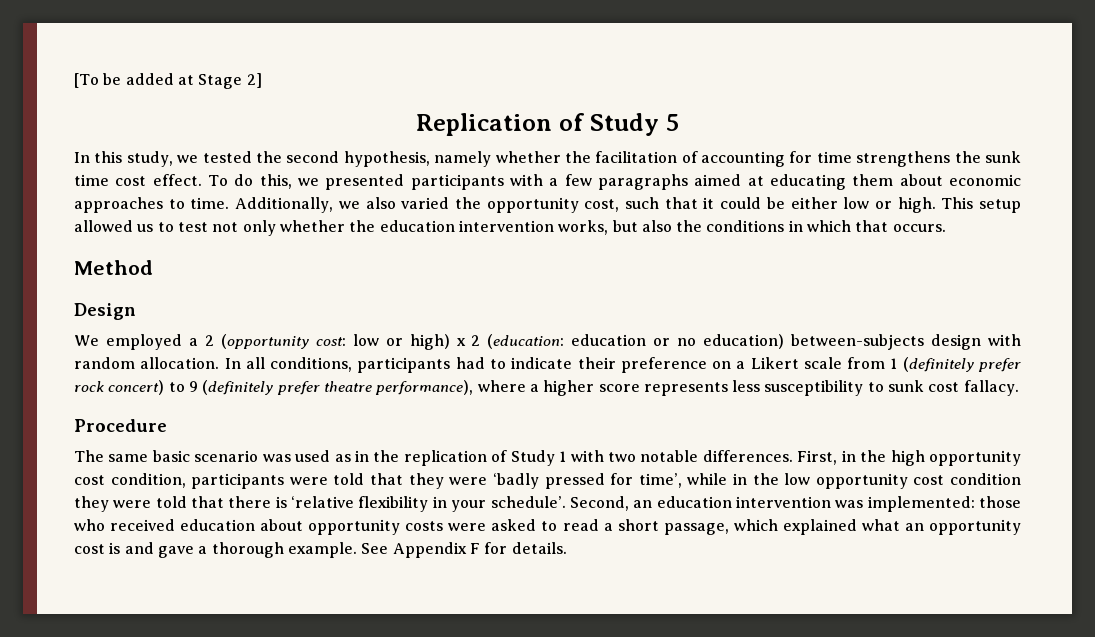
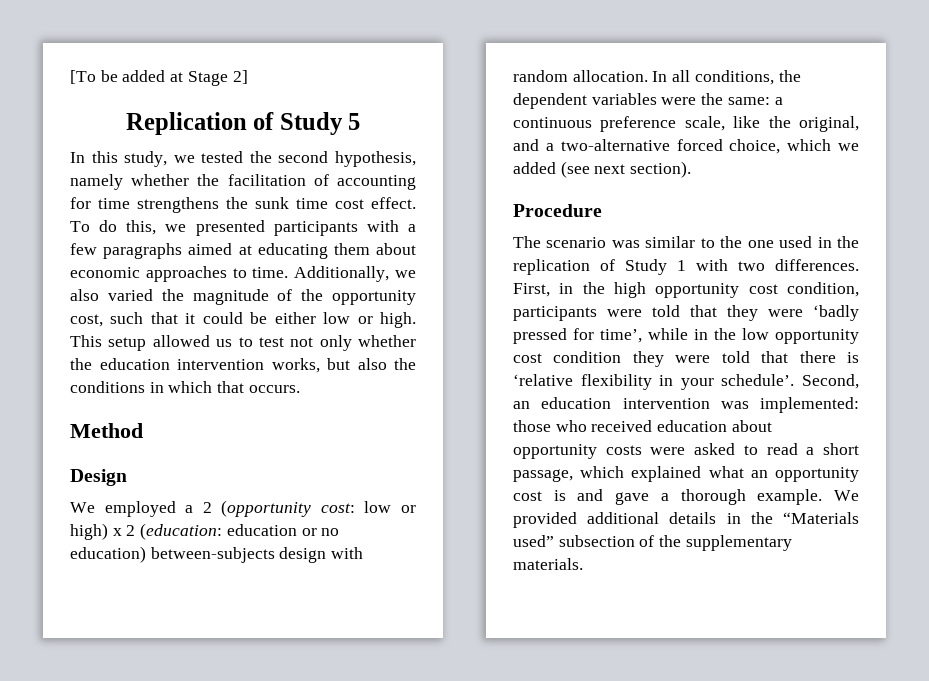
- Additionally, we also varied the opportunity cost, such that it could be either low or high.
+ Additionally, we also varied the magnitude of the opportunity cost, such that it could be either low or high.
- In all conditions, participants had to indicate their preference on a Likert scale from 1 (definitely prefer rock concert) to 9 (definitely prefer theatre performance), where a higher score represents less susceptibility to sunk cost fallacy.
+ In all conditions, the dependent variables were the same: a continuous preference scale, like the original, and a two-alternative forced choice, which we added (see next section).
  Procedure
- The same basic scenario was used as in the replication of Study 1 with two notable differences.
+ The scenario was similar to the one used in the replication of Study 1 with two differences.
- See Appendix F for details.
+ We provided additional details in the “Materials used” subsection of the supplementary materials.

